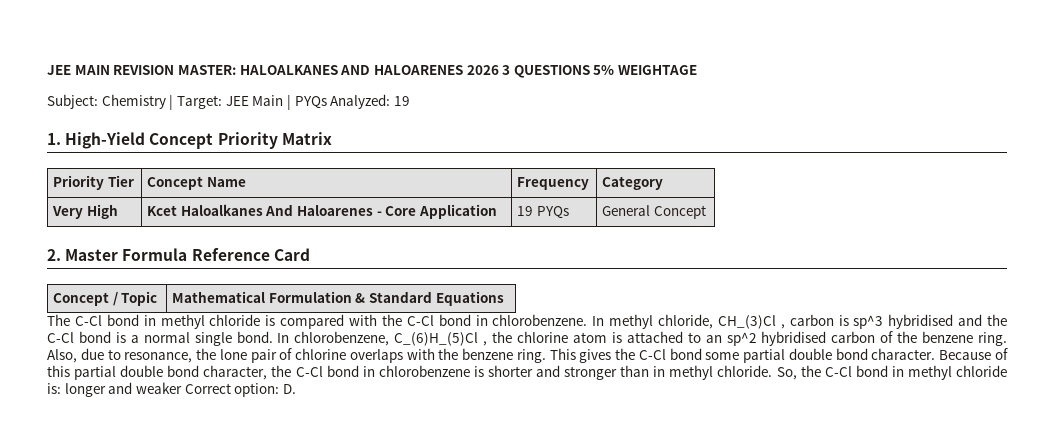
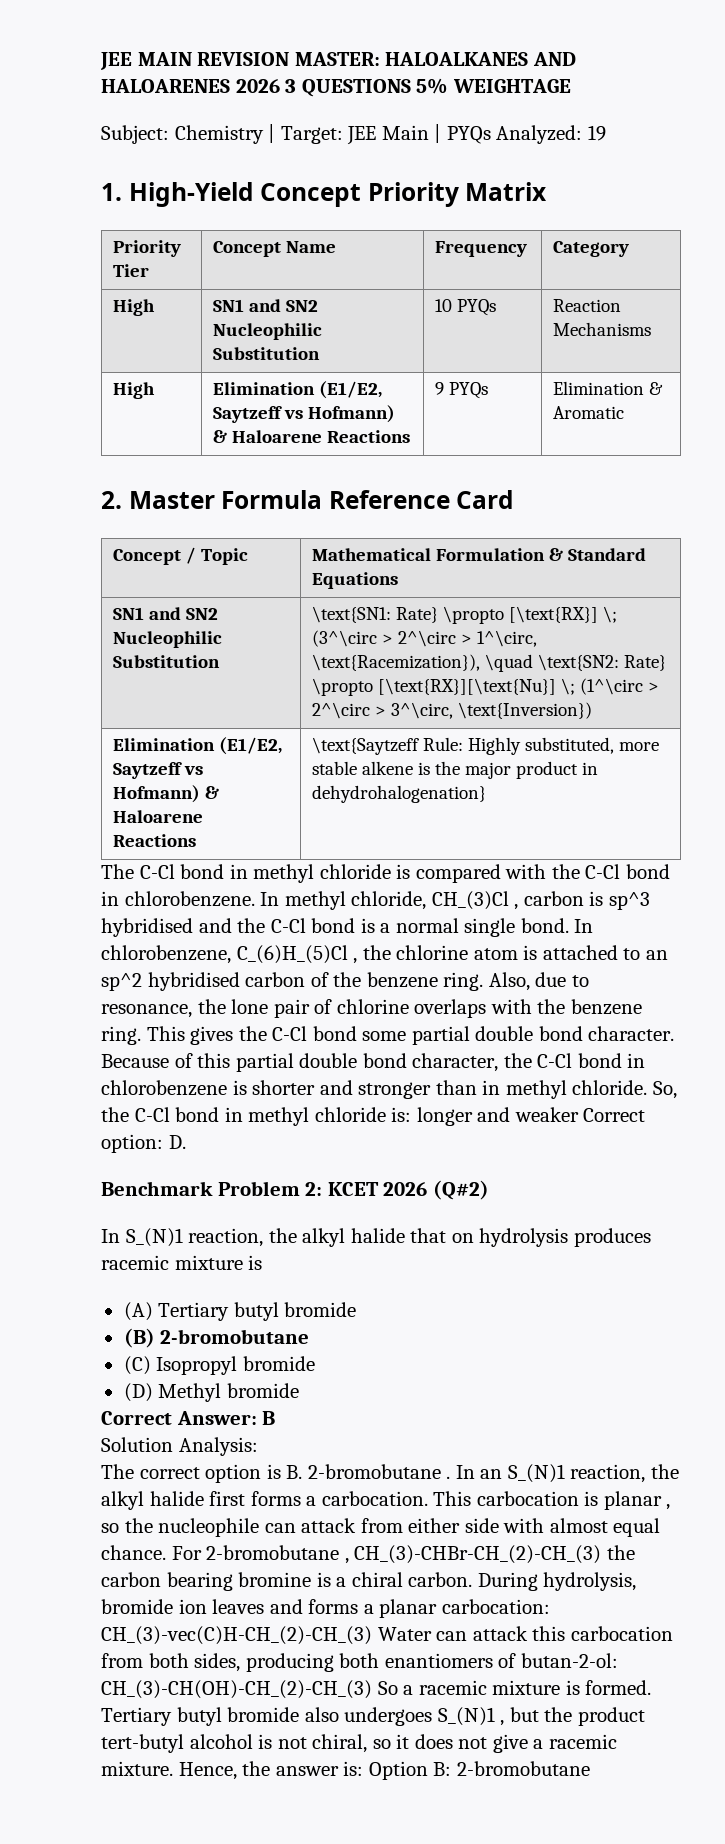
- Very High | Kcet Haloalkanes And Haloarenes - Core Application | 19 PYQs | General Concept
+ High | SN1 and SN2 Nucleophilic Substitution | 10 PYQs | Reaction Mechanisms
+ High | Elimination (E1/E2, Saytzeff vs Hofmann) & Haloarene Reactions | 9 PYQs | Elimination & Aromatic
+ SN1 and SN2 Nucleophilic Substitution | \text{SN1: Rate} \propto [\text{RX}] \; (3^\circ > 2^\circ > 1^\circ, \text{Racemization}), \quad \text{SN2: Rate} \propto [\text{RX}][\text{Nu}] \; (1^\circ > 2^\circ > 3^\circ, \text{Inversion})
+ Elimination (E1/E2, Saytzeff vs Hofmann) & Haloarene Reactions | \text{Saytzeff Rule: Highly substituted, more stable alkene is the major product in dehydrohalogenation}
+ Benchmark Problem 2: KCET 2026 (Q#2)
+ In S_(N)1 reaction, the alkyl halide that on hydrolysis produces racemic mixture is
+ (A) Tertiary butyl bromide
+ (B) 2-bromobutane
+ (C) Isopropyl bromide
+ (D) Methyl bromide
+ Correct Answer: B
+ Solution Analysis:
+ The correct option is B. 2-bromobutane . In an S_(N)1 reaction, the alkyl halide first forms a carbocation. This carbocation is planar , so the nucleophile can attack from either side with almost equal chance. For 2-bromobutane , CH_(3)-CHBr-CH_(2)-CH_(3) the carbon bearing bromine is a chiral carbon. During hydrolysis, bromide ion leaves and forms a planar carbocation: CH_(3)-vec(C)H-CH_(2)-CH_(3) Water can attack this carbocation from both sides, producing both enantiomers of butan-2-ol: CH_(3)-CH(OH)-CH_(2)-CH_(3) So a racemic mixture is formed. Tertiary butyl bromide also undergoes S_(N)1 , but the product tert-butyl alcohol is not chiral, so it does not give a racemic mixture. Hence, the answer is: Option B: 2-bromobutane

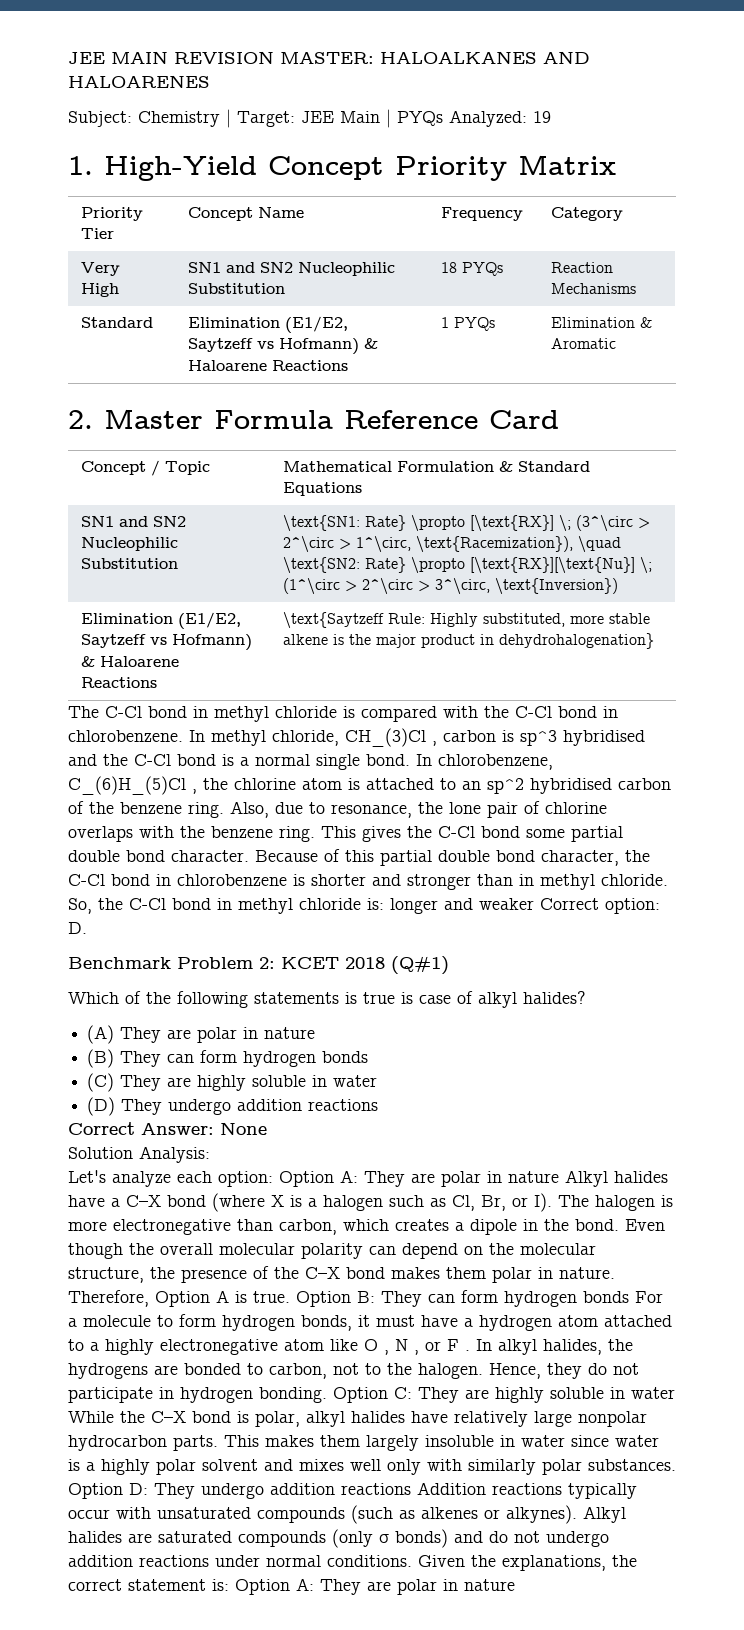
- JEE MAIN REVISION MASTER: HALOALKANES AND HALOARENES 2026 3 QUESTIONS 5% WEIGHTAGE
+ JEE MAIN REVISION MASTER: HALOALKANES AND HALOARENES
- High | SN1 and SN2 Nucleophilic Substitution | 10 PYQs | Reaction Mechanisms
+ Very High | SN1 and SN2 Nucleophilic Substitution | 18 PYQs | Reaction Mechanisms
- High | Elimination (E1/E2, Saytzeff vs Hofmann) & Haloarene Reactions | 9 PYQs | Elimination & Aromatic
+ Standard | Elimination (E1/E2, Saytzeff vs Hofmann) & Haloarene Reactions | 1 PYQs | Elimination & Aromatic
- Benchmark Problem 2: KCET 2026 (Q#2)
- In S_(N)1 reaction, the alkyl halide that on hydrolysis produces racemic mixture is
- (A) Tertiary butyl bromide
- (B) 2-bromobutane
- (C) Isopropyl bromide
- (D) Methyl bromide
- Correct Answer: B
+ Benchmark Problem 2: KCET 2018 (Q#1)
+ Which of the following statements is true is case of alkyl halides?
+ (A) They are polar in nature
+ (B) They can form hydrogen bonds
+ (C) They are highly soluble in water
+ (D) They undergo addition reactions
+ Correct Answer: None
- The correct option is B. 2-bromobutane . In an S_(N)1 reaction, the alkyl halide first forms a carbocation. This carbocation is planar , so the nucleophile can attack from either side with almost equal chance. For 2-bromobutane , CH_(3)-CHBr-CH_(2)-CH_(3) the carbon bearing bromine is a chiral carbon. During hydrolysis, bromide ion leaves and forms a planar carbocation: CH_(3)-vec(C)H-CH_(2)-CH_(3) Water can attack this carbocation from both sides, producing both enantiomers of butan-2-ol: CH_(3)-CH(OH)-CH_(2)-CH_(3) So a racemic mixture is formed. Tertiary butyl bromide also undergoes S_(N)1 , but the product tert-butyl alcohol is not chiral, so it does not give a racemic mixture. Hence, the answer is: Option B: 2-bromobutane
+ Let's analyze each option: Option A: They are polar in nature Alkyl halides have a C–X bond (where X is a halogen such as Cl, Br, or I). The halogen is more electronegative than carbon, which creates a dipole in the bond. Even though the overall molecular polarity can depend on the molecular structure, the presence of the C–X bond makes them polar in nature. Therefore, Option A is true. Option B: They can form hydrogen bonds For a molecule to form hydrogen bonds, it must have a hydrogen atom attached to a highly electronegative atom like O , N , or F . In alkyl halides, the hydrogens are bonded to carbon, not to the halogen. Hence, they do not participate in hydrogen bonding. Option C: They are highly soluble in water While the C–X bond is polar, alkyl halides have relatively large nonpolar hydrocarbon parts. This makes them largely insoluble in water since water is a highly polar solvent and mixes well only with similarly polar substances. Option D: They undergo addition reactions Addition reactions typically occur with unsaturated compounds (such as alkenes or alkynes). Alkyl halides are saturated compounds (only σ bonds) and do not undergo addition reactions under normal conditions. Given the explanations, the correct statement is: Option A: They are polar in nature

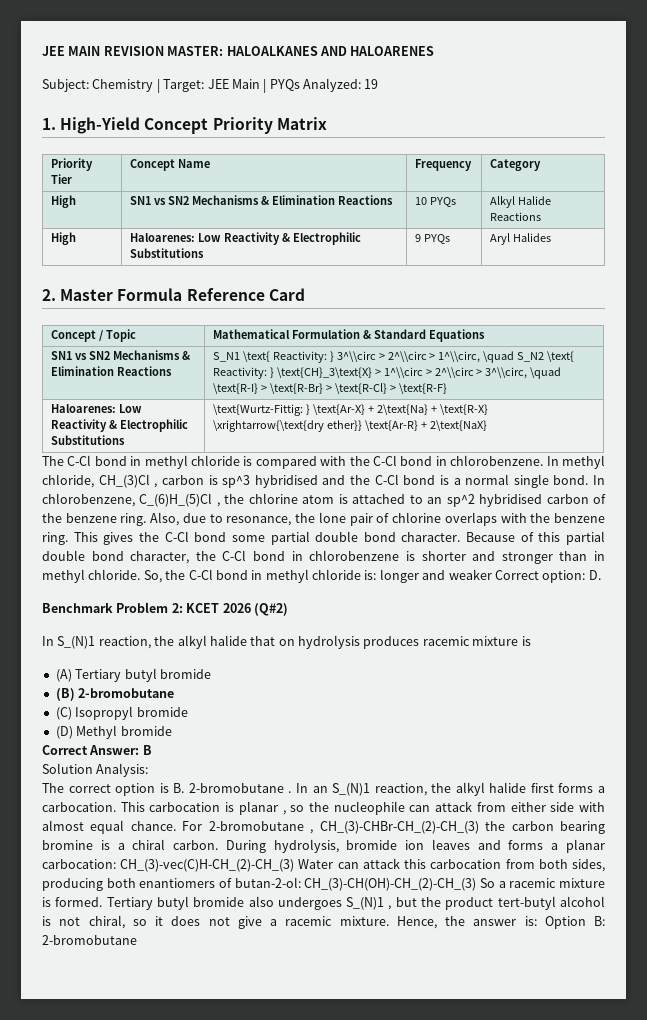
- Very High | SN1 and SN2 Nucleophilic Substitution | 18 PYQs | Reaction Mechanisms
- Standard | Elimination (E1/E2, Saytzeff vs Hofmann) & Haloarene Reactions | 1 PYQs | Elimination & Aromatic
+ High | SN1 vs SN2 Mechanisms & Elimination Reactions | 10 PYQs | Alkyl Halide Reactions
+ High | Haloarenes: Low Reactivity & Electrophilic Substitutions | 9 PYQs | Aryl Halides
- SN1 and SN2 Nucleophilic Substitution | \text{SN1: Rate} \propto [\text{RX}] \; (3^\circ > 2^\circ > 1^\circ, \text{Racemization}), \quad \text{SN2: Rate} \propto [\text{RX}][\text{Nu}] \; (1^\circ > 2^\circ > 3^\circ, \text{Inversion})
- Elimination (E1/E2, Saytzeff vs Hofmann) & Haloarene Reactions | \text{Saytzeff Rule: Highly substituted, more stable alkene is the major product in dehydrohalogenation}
+ SN1 vs SN2 Mechanisms & Elimination Reactions | S_N1 \text{ Reactivity: } 3^\\circ > 2^\\circ > 1^\\circ, \quad S_N2 \text{ Reactivity: } \text{CH}_3\text{X} > 1^\\circ > 2^\\circ > 3^\\circ, \quad \text{R-I} > \text{R-Br} > \text{R-Cl} > \text{R-F}
+ Haloarenes: Low Reactivity & Electrophilic Substitutions | \text{Wurtz-Fittig: } \text{Ar-X} + 2\text{Na} + \text{R-X} \xrightarrow{\text{dry ether}} \text{Ar-R} + 2\text{NaX}
- Benchmark Problem 2: KCET 2018 (Q#1)
- Which of the following statements is true is case of alkyl halides?
- (A) They are polar in nature
- (B) They can form hydrogen bonds
- (C) They are highly soluble in water
- (D) They undergo addition reactions
- Correct Answer: None
+ Benchmark Problem 2: KCET 2026 (Q#2)
+ In S_(N)1 reaction, the alkyl halide that on hydrolysis produces racemic mixture is
+ (A) Tertiary butyl bromide
+ (B) 2-bromobutane
+ (C) Isopropyl bromide
+ (D) Methyl bromide
+ Correct Answer: B
- Let's analyze each option: Option A: They are polar in nature Alkyl halides have a C–X bond (where X is a halogen such as Cl, Br, or I). The halogen is more electronegative than carbon, which creates a dipole in the bond. Even though the overall molecular polarity can depend on the molecular structure, the presence of the C–X bond makes them polar in nature. Therefore, Option A is true. Option B: They can form hydrogen bonds For a molecule to form hydrogen bonds, it must have a hydrogen atom attached to a highly electronegative atom like O , N , or F . In alkyl halides, the hydrogens are bonded to carbon, not to the halogen. Hence, they do not participate in hydrogen bonding. Option C: They are highly soluble in water While the C–X bond is polar, alkyl halides have relatively large nonpolar hydrocarbon parts. This makes them largely insoluble in water since water is a highly polar solvent and mixes well only with similarly polar substances. Option D: They undergo addition reactions Addition reactions typically occur with unsaturated compounds (such as alkenes or alkynes). Alkyl halides are saturated compounds (only σ bonds) and do not undergo addition reactions under normal conditions. Given the explanations, the correct statement is: Option A: They are polar in nature
+ The correct option is B. 2-bromobutane . In an S_(N)1 reaction, the alkyl halide first forms a carbocation. This carbocation is planar , so the nucleophile can attack from either side with almost equal chance. For 2-bromobutane , CH_(3)-CHBr-CH_(2)-CH_(3) the carbon bearing bromine is a chiral carbon. During hydrolysis, bromide ion leaves and forms a planar carbocation: CH_(3)-vec(C)H-CH_(2)-CH_(3) Water can attack this carbocation from both sides, producing both enantiomers of butan-2-ol: CH_(3)-CH(OH)-CH_(2)-CH_(3) So a racemic mixture is formed. Tertiary butyl bromide also undergoes S_(N)1 , but the product tert-butyl alcohol is not chiral, so it does not give a racemic mixture. Hence, the answer is: Option B: 2-bromobutane

